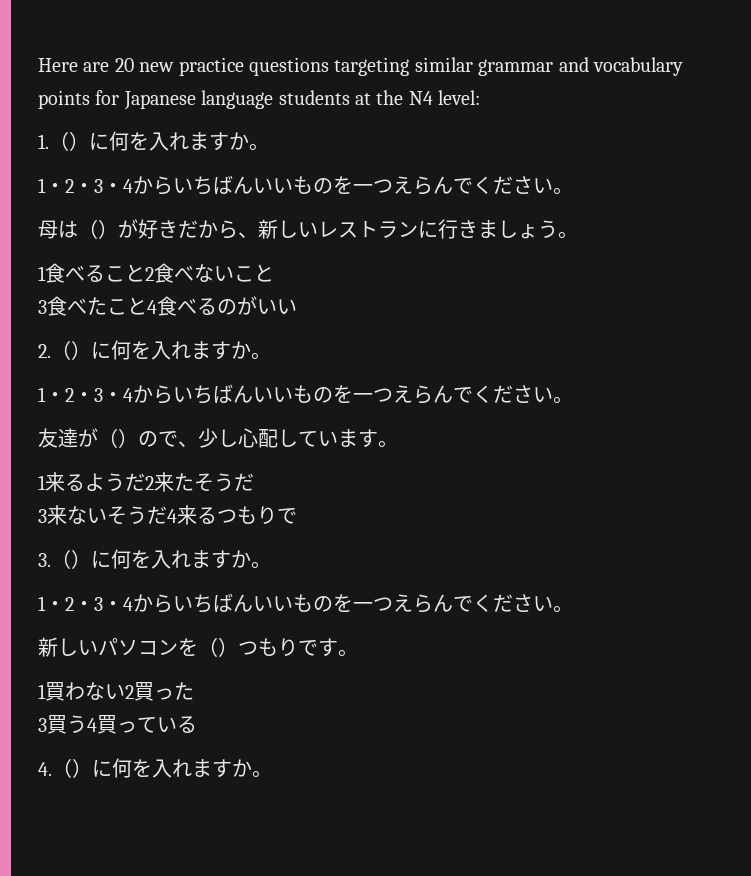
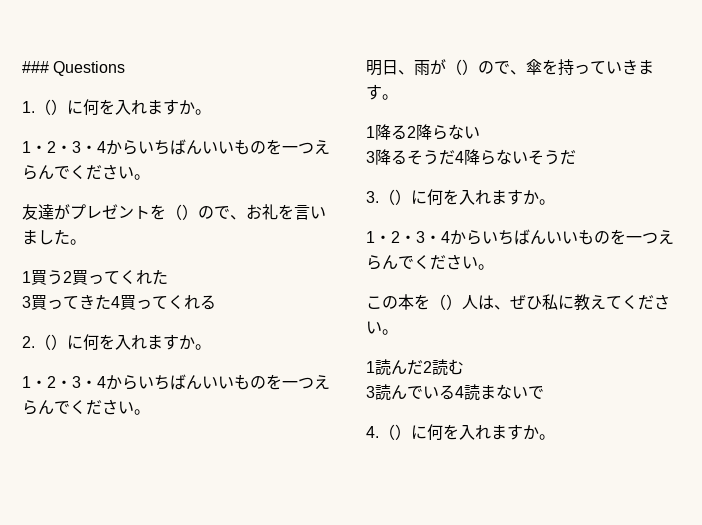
- Here are 20 new practice questions targeting similar grammar and vocabulary points for Japanese language students at the N4 level:
+ ### Questions
- 母は（）が好きだから、新しいレストランに行きましょう。
- 1食べること2食べないこと
- 3食べたこと4食べるのがいい
+ 友達がプレゼントを（）ので、お礼を言いました。
+ 1買う2買ってくれた
+ 3買ってきた4買ってくれる
  2.（）に何を入れますか。
  1・2・3・4からいちばんいいものを一つえらんでください。
- 友達が（）ので、少し心配しています。
- 1来るようだ2来たそうだ
- 3来ないそうだ4来るつもりで
+ 明日、雨が（）ので、傘を持っていきます。
+ 1降る2降らない
+ 3降るそうだ4降らないそうだ
- 新しいパソコンを（）つもりです。
- 1買わない2買った
- 3買う4買っている
+ この本を（）人は、ぜひ私に教えてください。
+ 1読んだ2読む
+ 3読んでいる4読まないで

